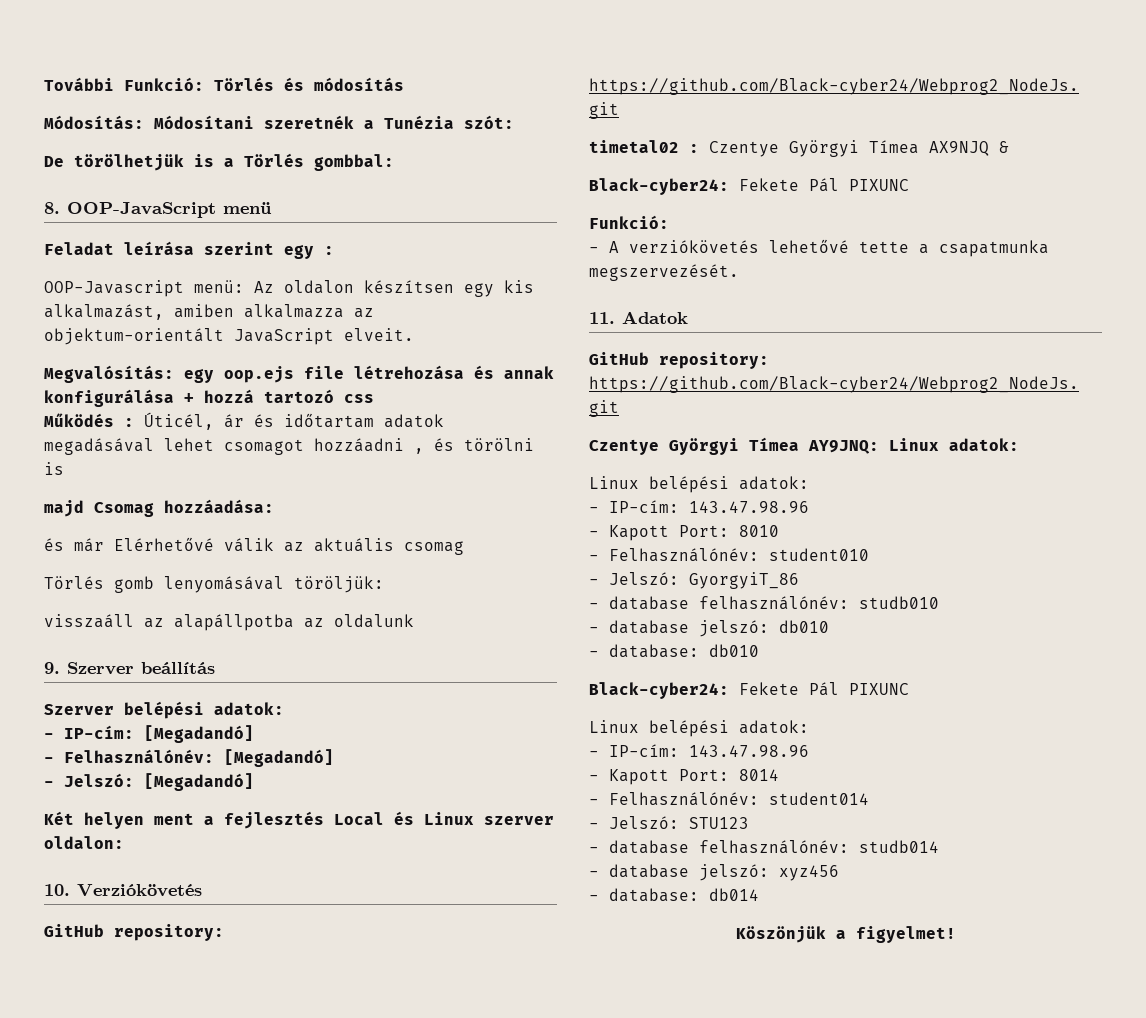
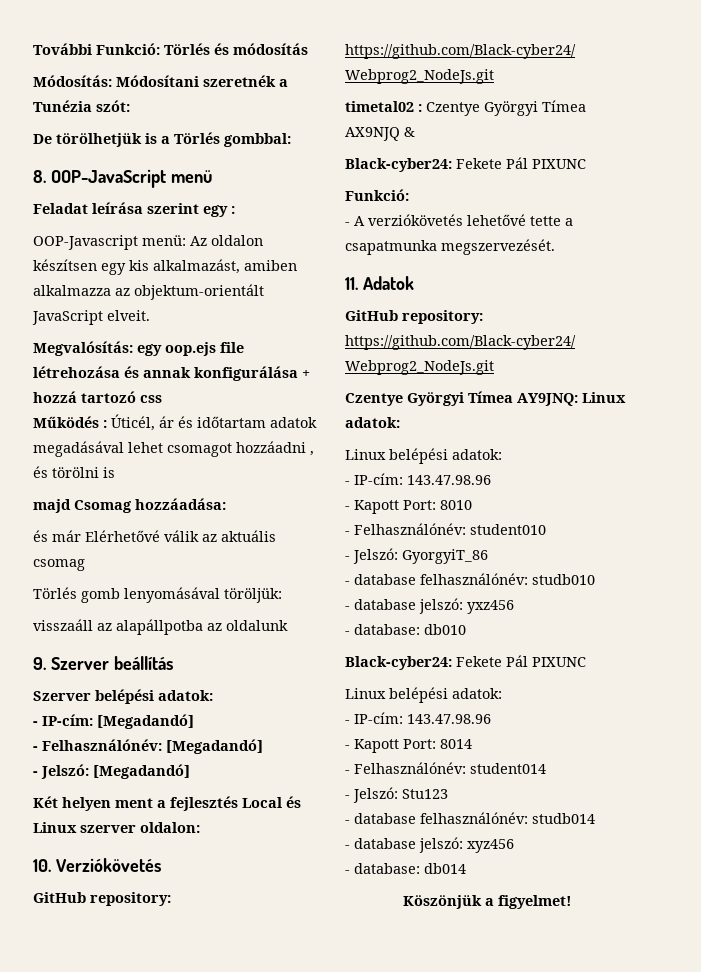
- - database jelszó: db010
+ - database jelszó: yxz456
- - Jelszó: STU123
+ - Jelszó: Stu123

